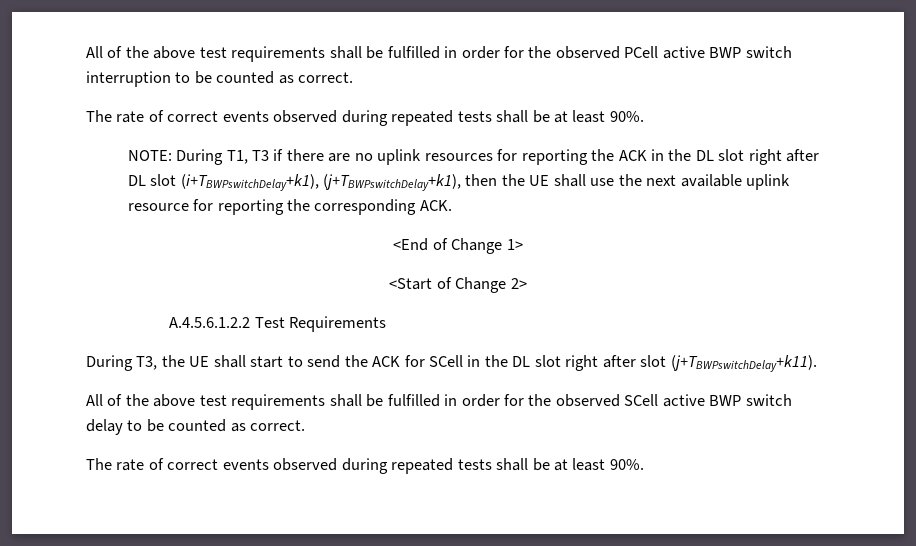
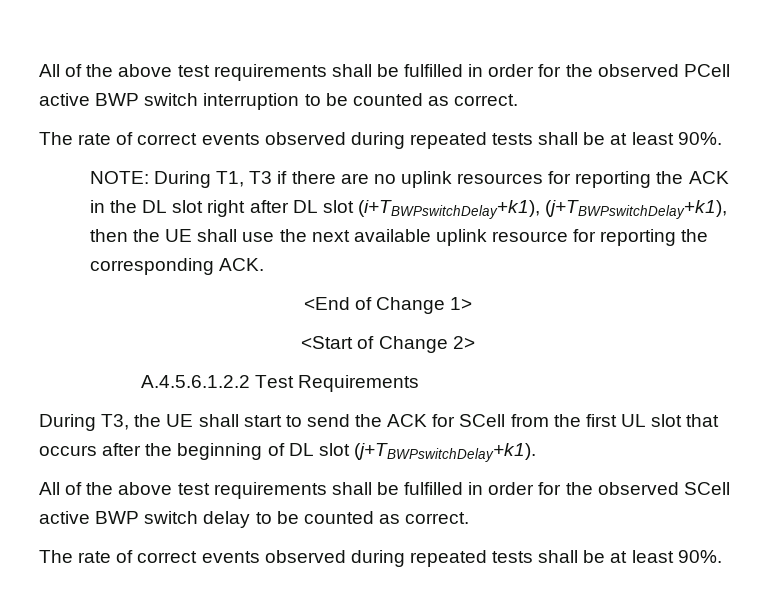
- During T3, the UE shall start to send the ACK for SCell in the DL slot right after slot (j+TBWPswitchDelay+k11).
+ During T3, the UE shall start to send the ACK for SCell from the first UL slot that occurs after the beginning of DL slot (j+TBWPswitchDelay+k1).

